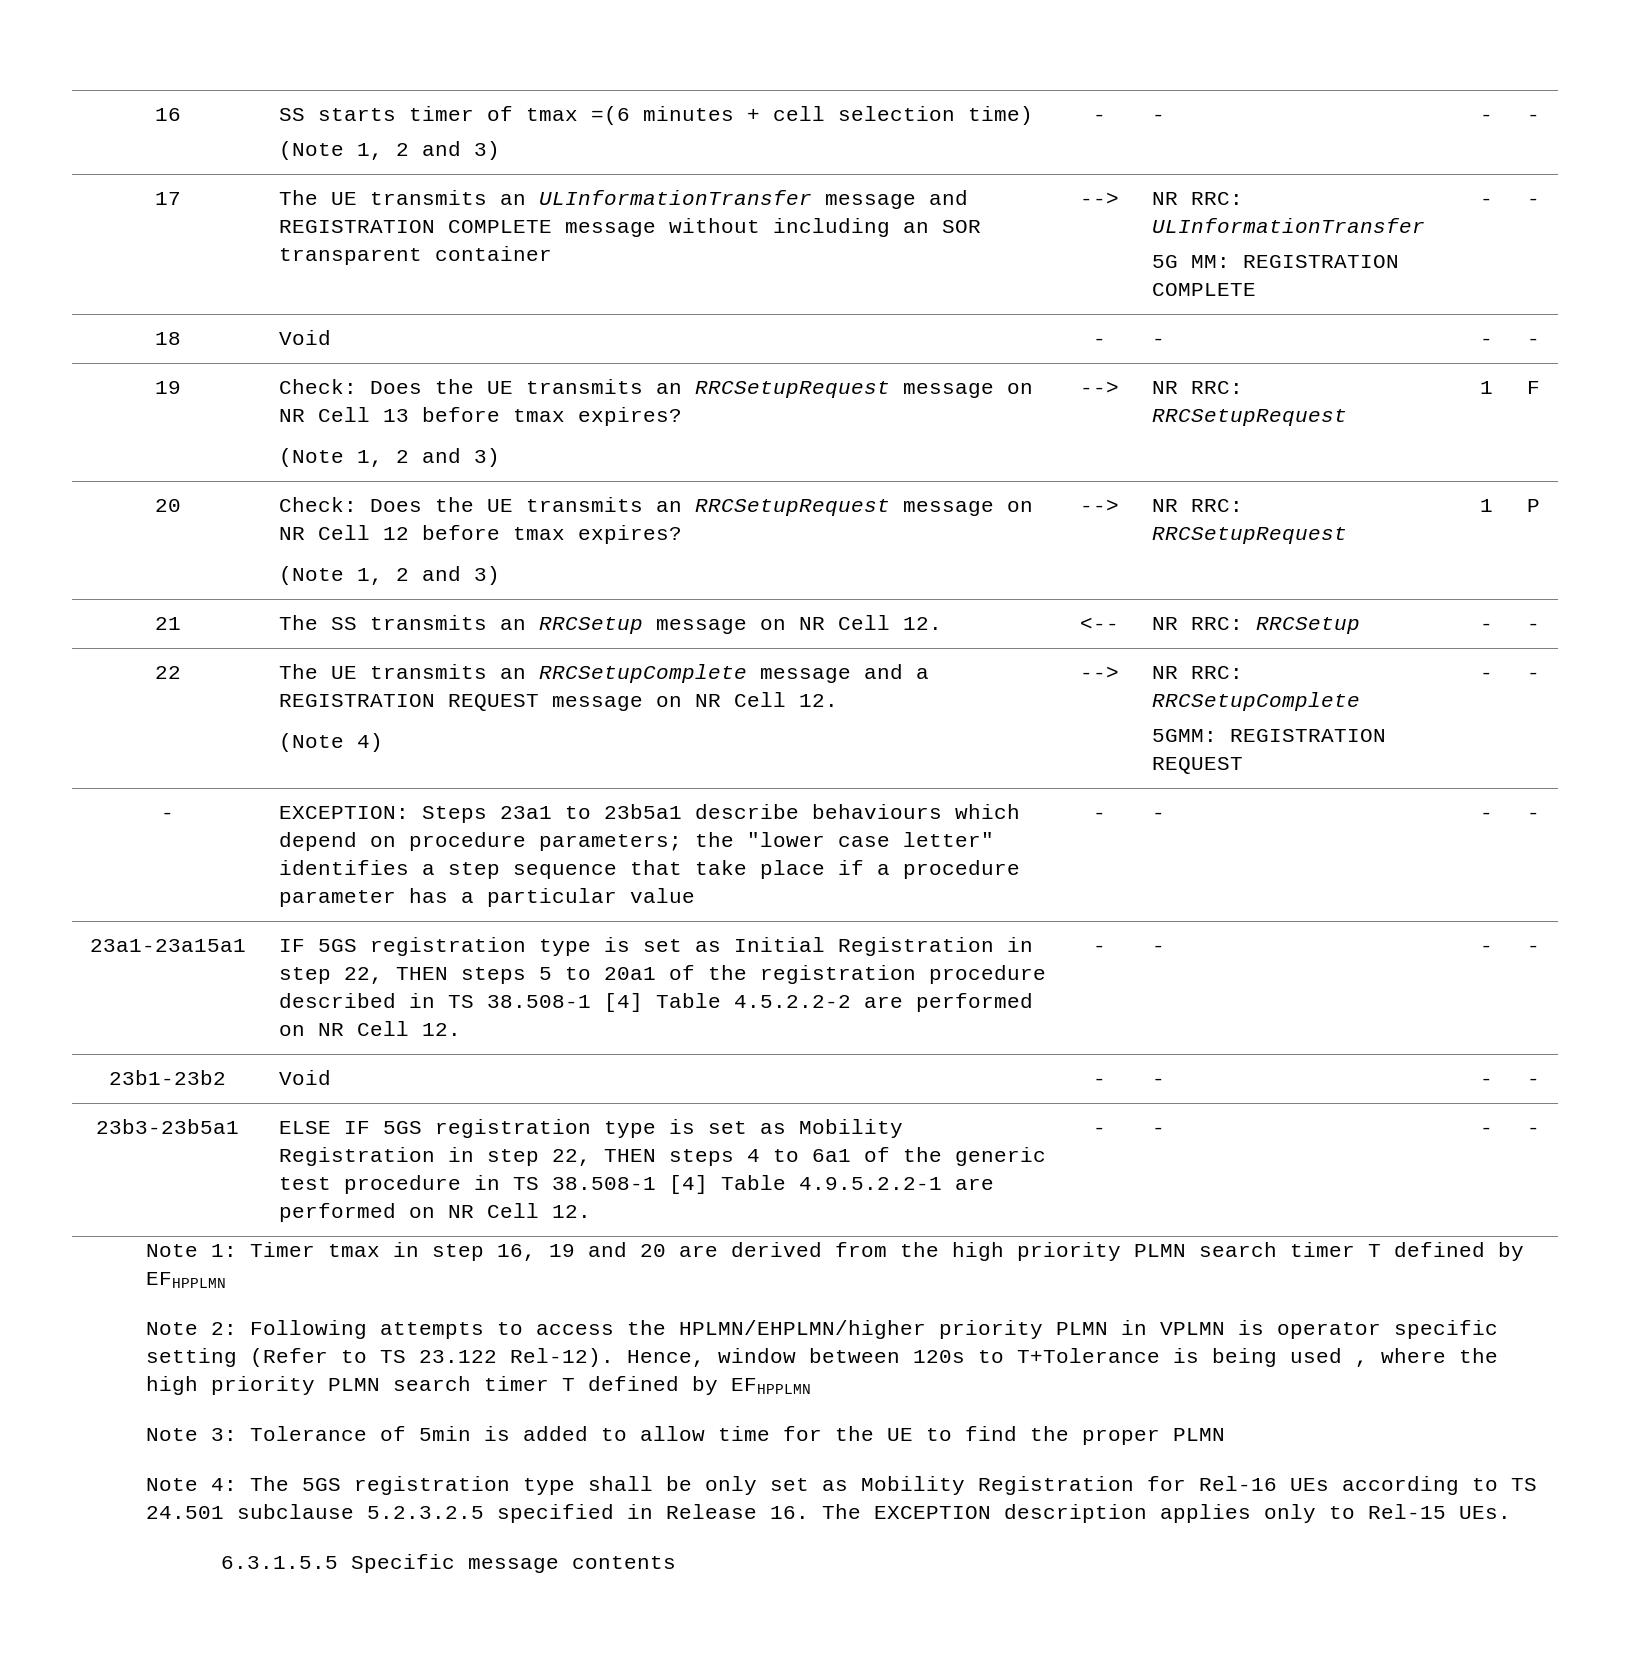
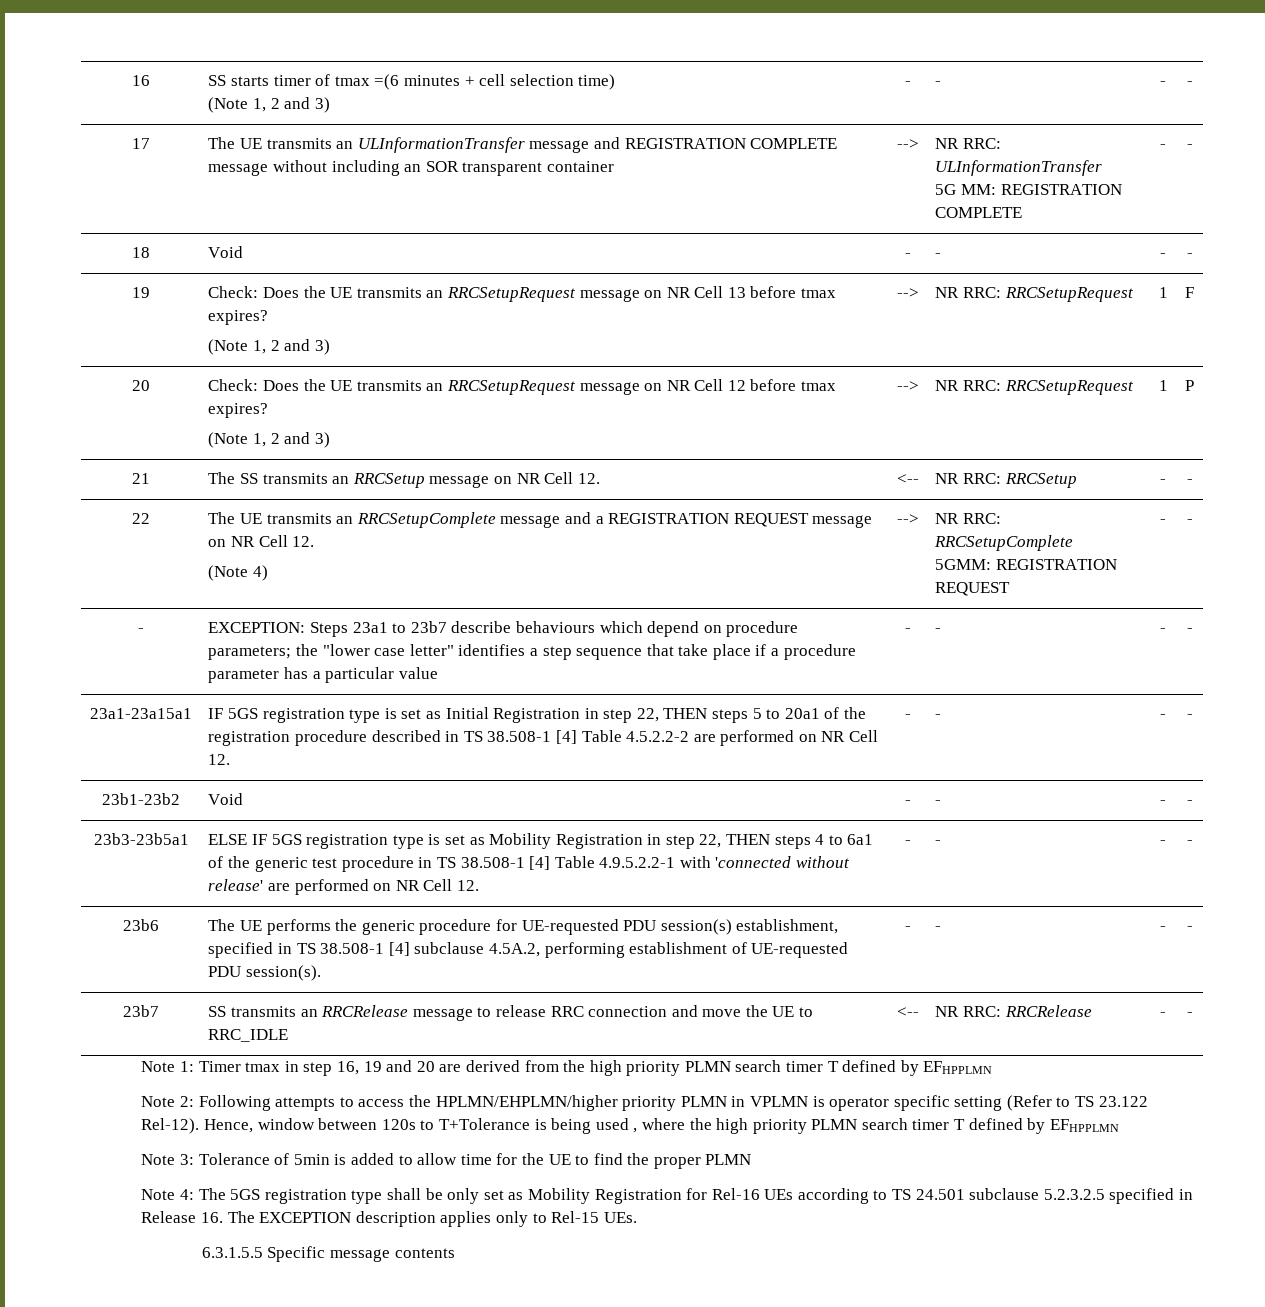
- - | EXCEPTION: Steps 23a1 to 23b5a1 describe behaviours which depend on procedure parameters; the "lower case letter" identifies a step sequence that take place if a procedure parameter has a particular value | - | - | - | -
+ - | EXCEPTION: Steps 23a1 to 23b7 describe behaviours which depend on procedure parameters; the "lower case letter" identifies a step sequence that take place if a procedure parameter has a particular value | - | - | - | -
- ELSE IF 5GS registration type is set as Mobility Registration in step 22, THEN steps 4 to 6a1 of the generic test procedure in TS 38.508-1 [4] Table 4.9.5.2.2-1 are performed on NR Cell 12.
+ ELSE IF 5GS registration type is set as Mobility Registration in step 22, THEN steps 4 to 6a1 of the generic test procedure in TS 38.508-1 [4] Table 4.9.5.2.2-1 with 'connected without release' are performed on NR Cell 12.
+ 23b6 | The UE performs the generic procedure for UE-requested PDU session(s) establishment, specified in TS 38.508-1 [4] subclause 4.5A.2, performing establishment of UE-requested PDU session(s). | - | - | - | -
+ 23b7 | SS transmits an RRCRelease message to release RRC connection and move the UE to RRC_IDLE | <-- | NR RRC: RRCRelease | - | -

